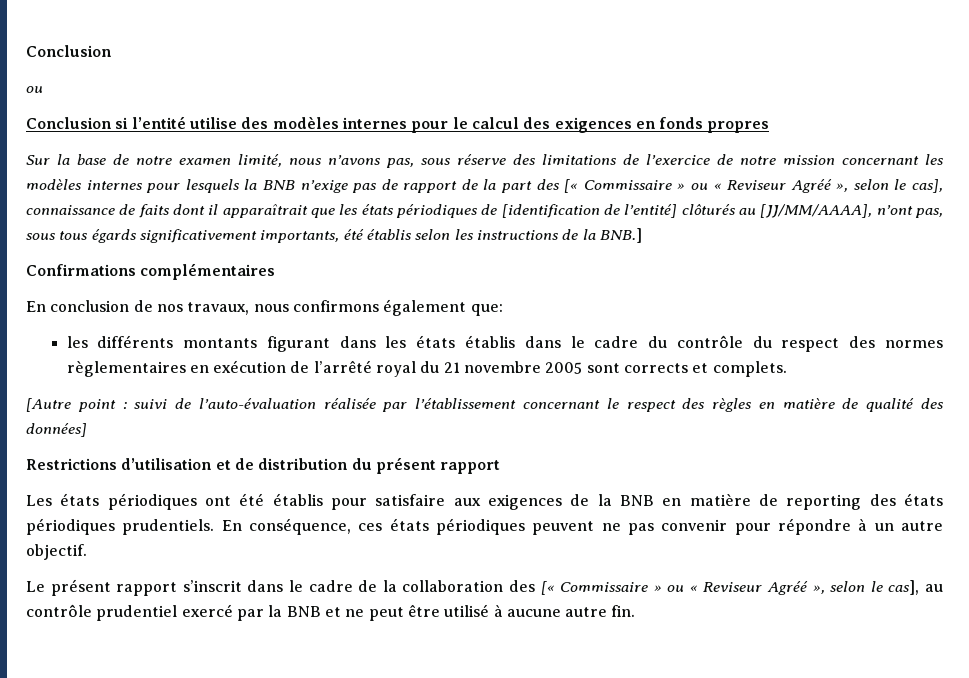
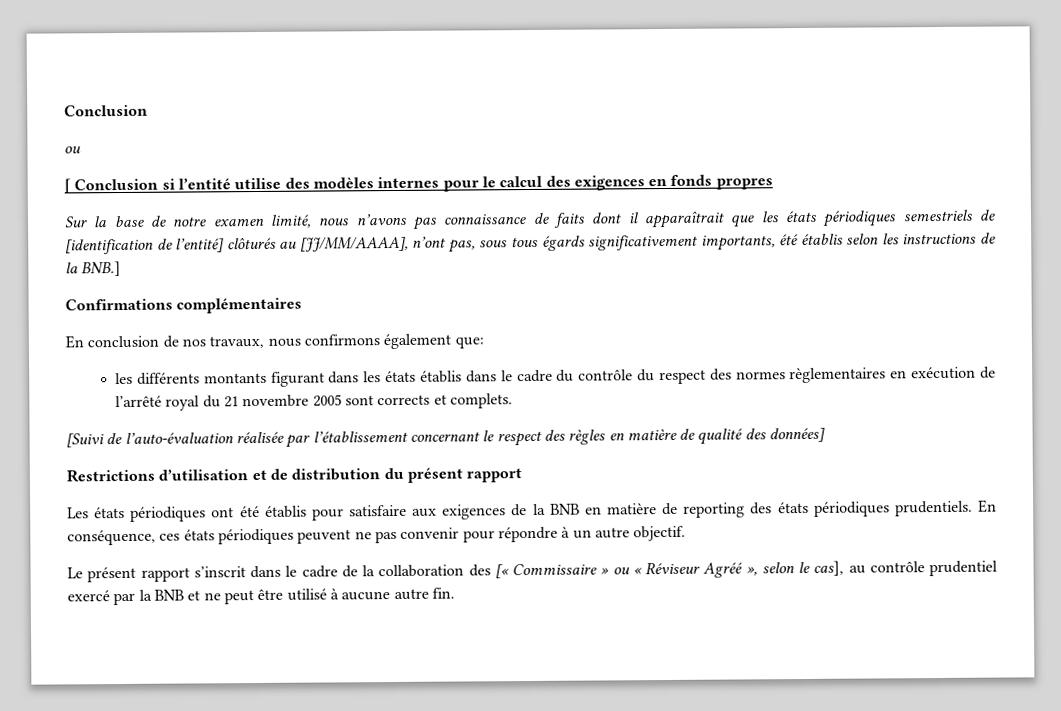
- Conclusion si l’entité utilise des modèles internes pour le calcul des exigences en fonds propres
+ [ Conclusion si l’entité utilise des modèles internes pour le calcul des exigences en fonds propres
- Sur la base de notre examen limité, nous n’avons pas, sous réserve des limitations de l’exercice de notre mission concernant les modèles internes pour lesquels la BNB n’exige pas de rapport de la part des [« Commissaire » ou « Reviseur Agréé », selon le cas], connaissance de faits dont il apparaîtrait que les états périodiques de [identification de l’entité] clôturés au [JJ/MM/AAAA], n’ont pas, sous tous égards significativement importants, été établis selon les instructions de la BNB.]
+ Sur la base de notre examen limité, nous n’avons pas connaissance de faits dont il apparaîtrait que les états périodiques semestriels de [identification de l’entité] clôturés au [JJ/MM/AAAA], n’ont pas, sous tous égards significativement importants, été établis selon les instructions de la BNB.]
- [Autre point : suivi de l’auto-évaluation réalisée par l’établissement concernant le respect des règles en matière de qualité des données]
+ [Suivi de l’auto-évaluation réalisée par l’établissement concernant le respect des règles en matière de qualité des données]
- Le présent rapport s’inscrit dans le cadre de la collaboration des [« Commissaire » ou « Reviseur Agréé », selon le cas], au contrôle prudentiel exercé par la BNB et ne peut être utilisé à aucune autre fin.
+ Le présent rapport s’inscrit dans le cadre de la collaboration des [« Commissaire » ou « Réviseur Agréé », selon le cas], au contrôle prudentiel exercé par la BNB et ne peut être utilisé à aucune autre fin.

